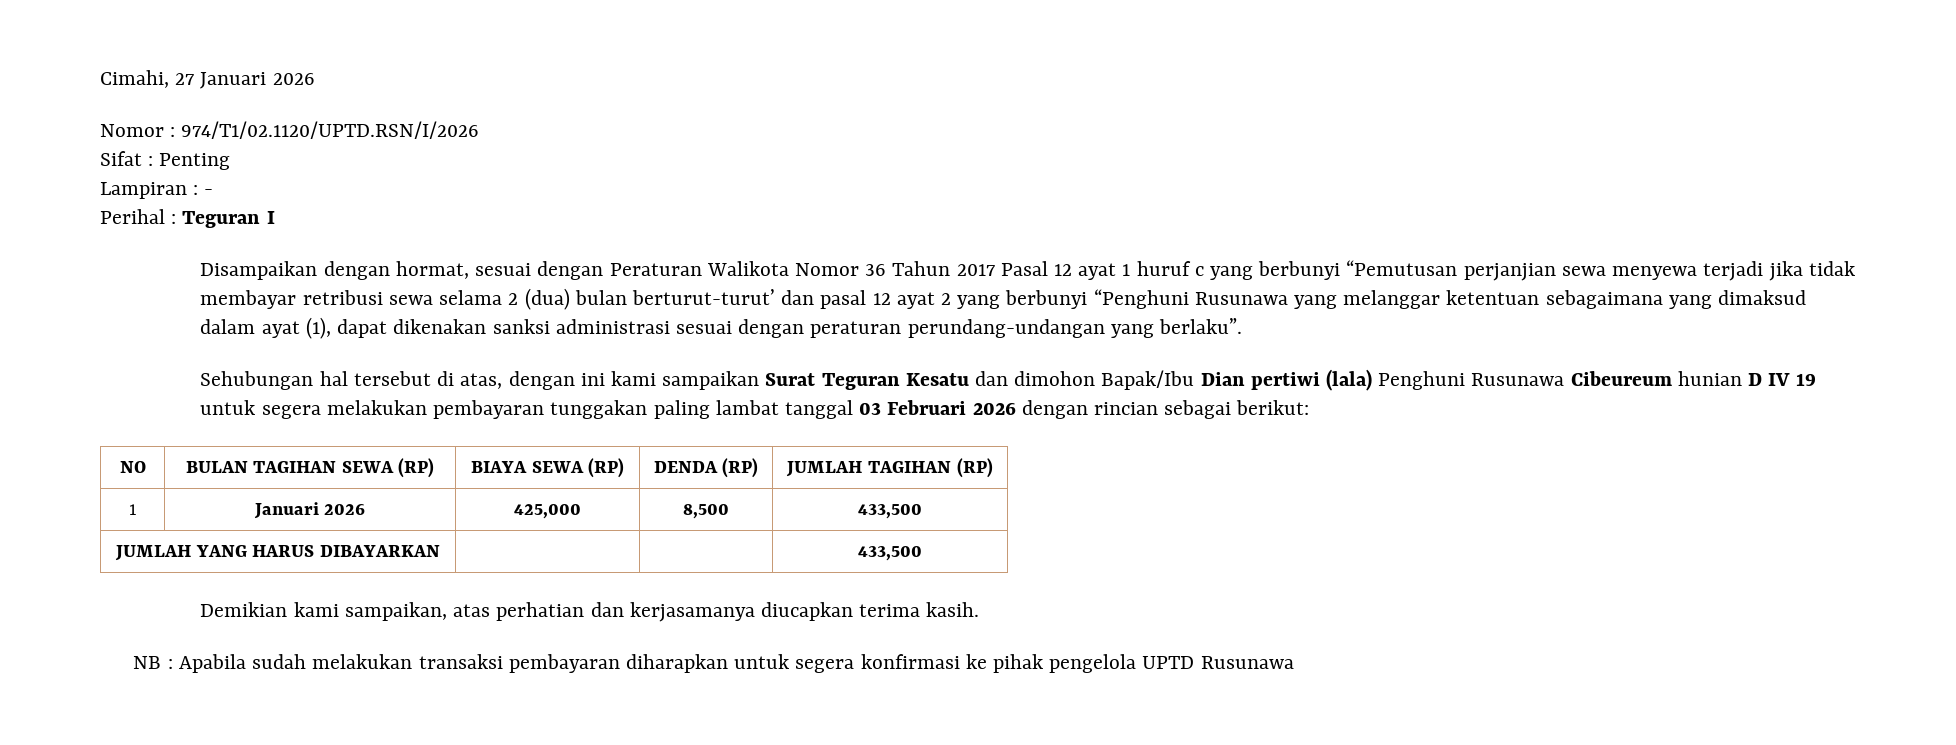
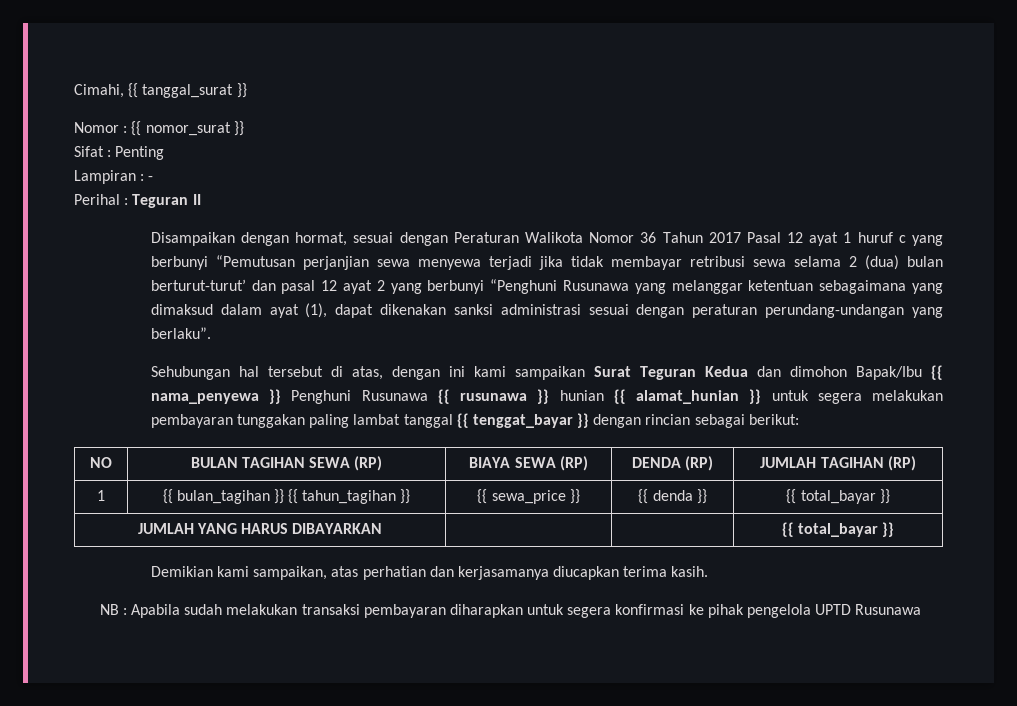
- Cimahi, 27 Januari 2026
+ Cimahi, {{ tanggal_surat }}
- Nomor : 974/T1/02.1120/UPTD.RSN/I/2026
+ Nomor : {{ nomor_surat }}
- Perihal : Teguran I
+ Perihal : Teguran II
- Sehubungan hal tersebut di atas, dengan ini kami sampaikan Surat Teguran Kesatu dan dimohon Bapak/Ibu Dian pertiwi (lala) Penghuni Rusunawa Cibeureum hunian D IV 19 untuk segera melakukan pembayaran tunggakan paling lambat tanggal 03 Februari 2026 dengan rincian sebagai berikut:
+ Sehubungan hal tersebut di atas, dengan ini kami sampaikan Surat Teguran Kedua dan dimohon Bapak/Ibu {{ nama_penyewa }} Penghuni Rusunawa {{ rusunawa }} hunian {{ alamat_hunian }} untuk segera melakukan pembayaran tunggakan paling lambat tanggal {{ tenggat_bayar }} dengan rincian sebagai berikut:
- 1 | Januari 2026 | 425,000 | 8,500 | 433,500
+ 1 | {{ bulan_tagihan }} {{ tahun_tagihan }} | {{ sewa_price }} | {{ denda }} | {{ total_bayar }}
- JUMLAH YANG HARUS DIBAYARKAN | | | 433,500
+ JUMLAH YANG HARUS DIBAYARKAN | | | {{ total_bayar }}

